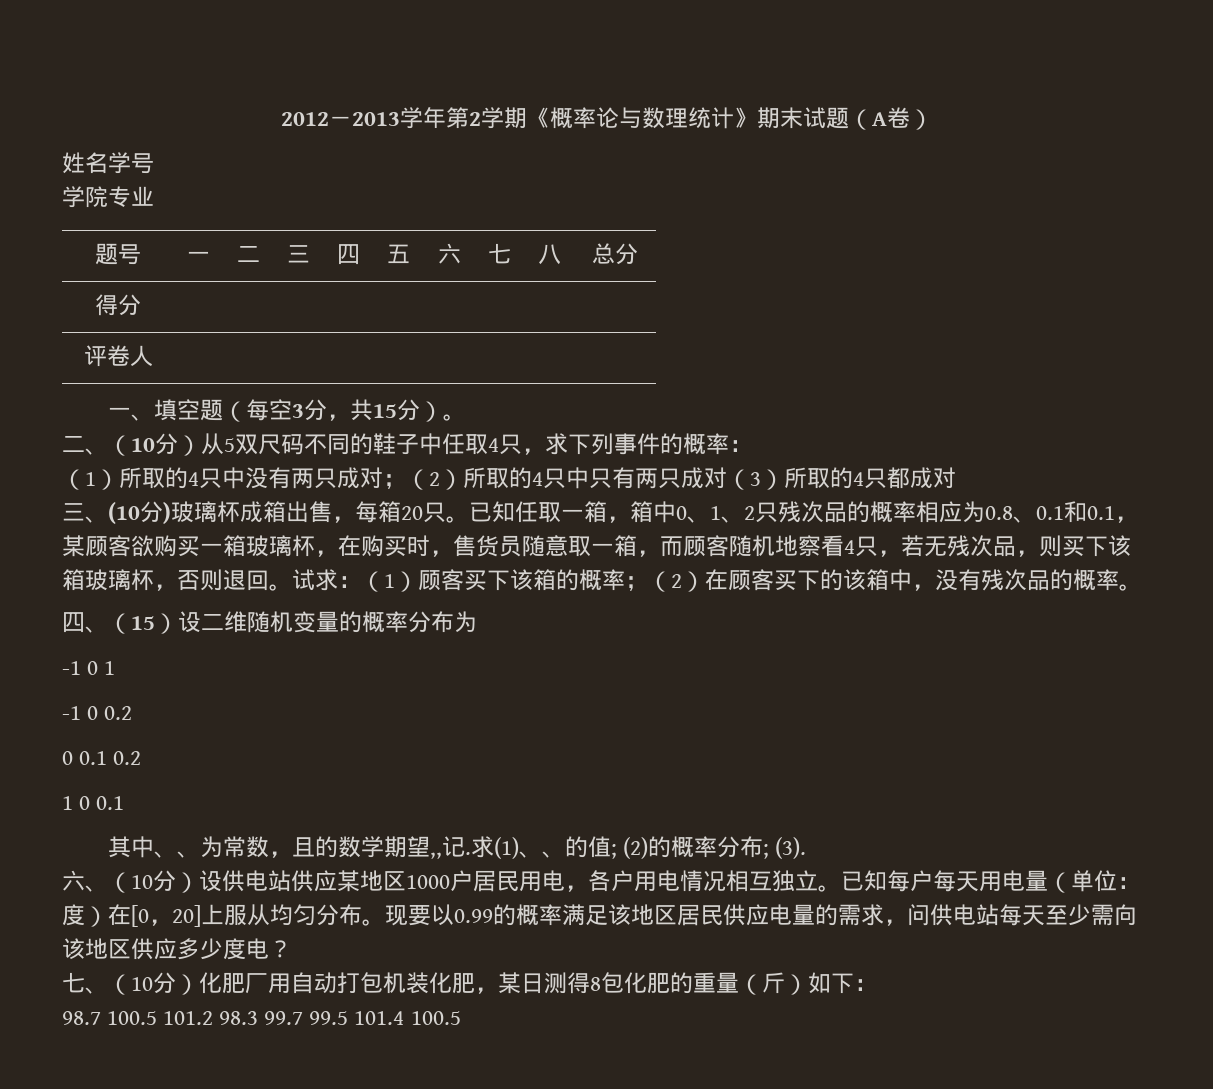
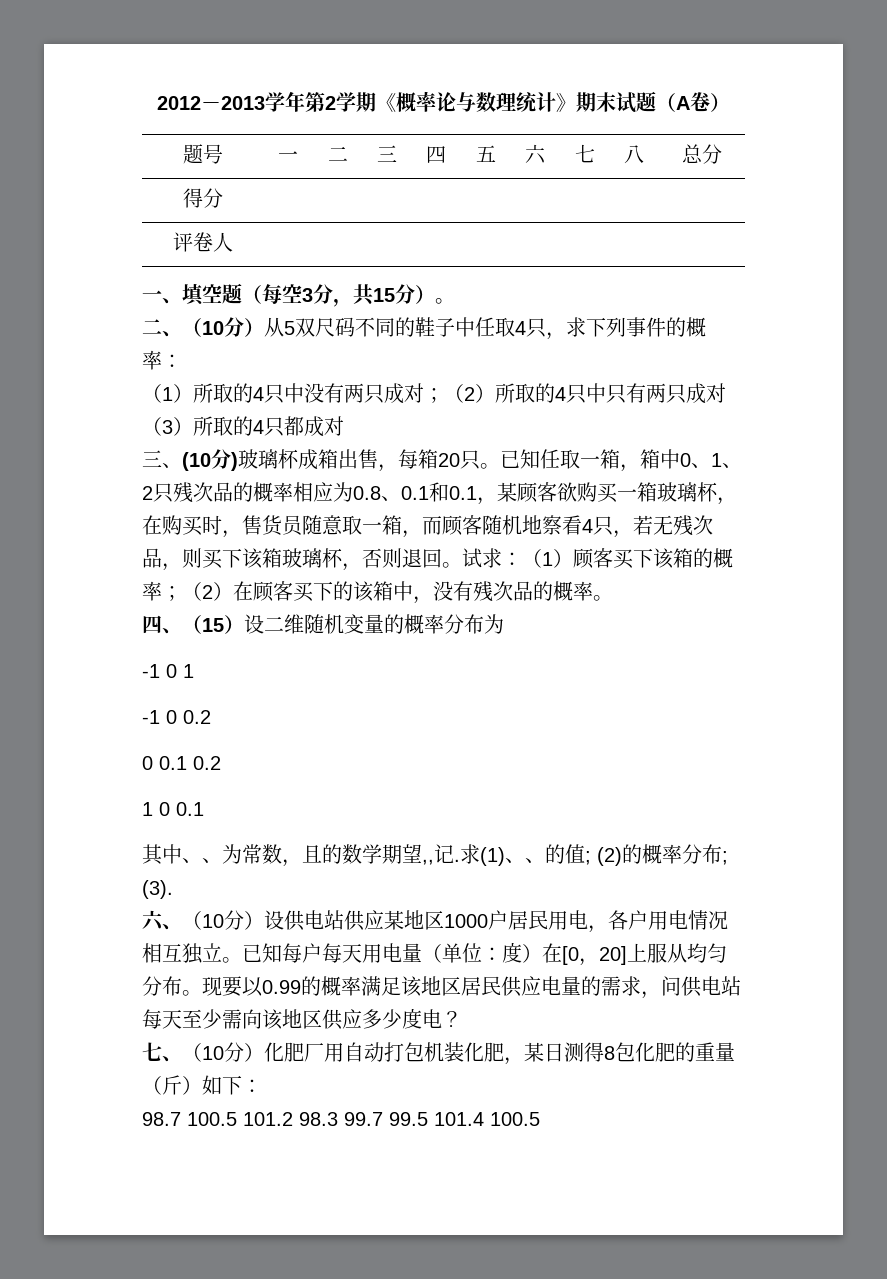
- 姓名学号
- 学院专业

